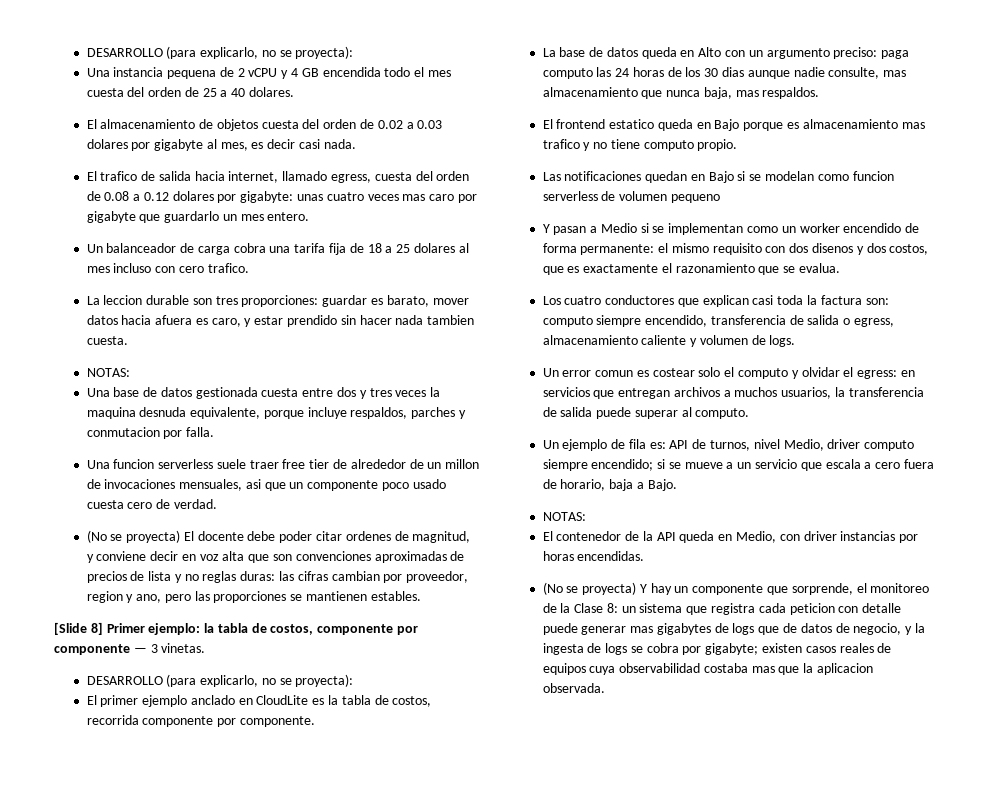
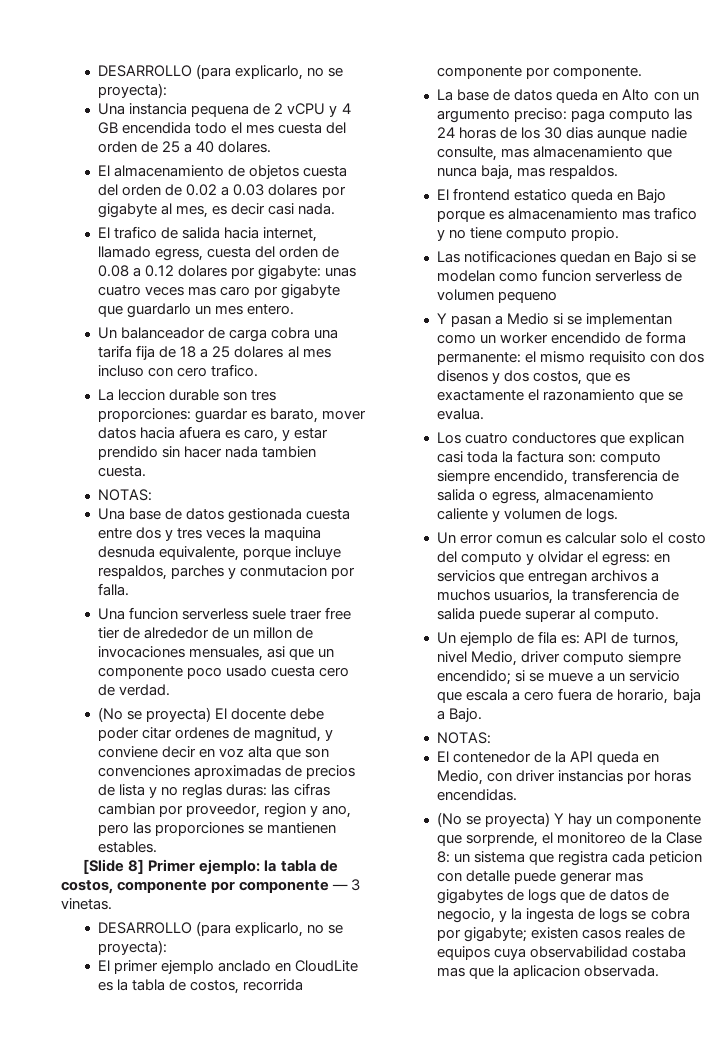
- Un error comun es costear solo el computo y olvidar el egress: en servicios que entregan archivos a muchos usuarios, la transferencia de salida puede superar al computo.
+ Un error comun es calcular solo el costo del computo y olvidar el egress: en servicios que entregan archivos a muchos usuarios, la transferencia de salida puede superar al computo.

